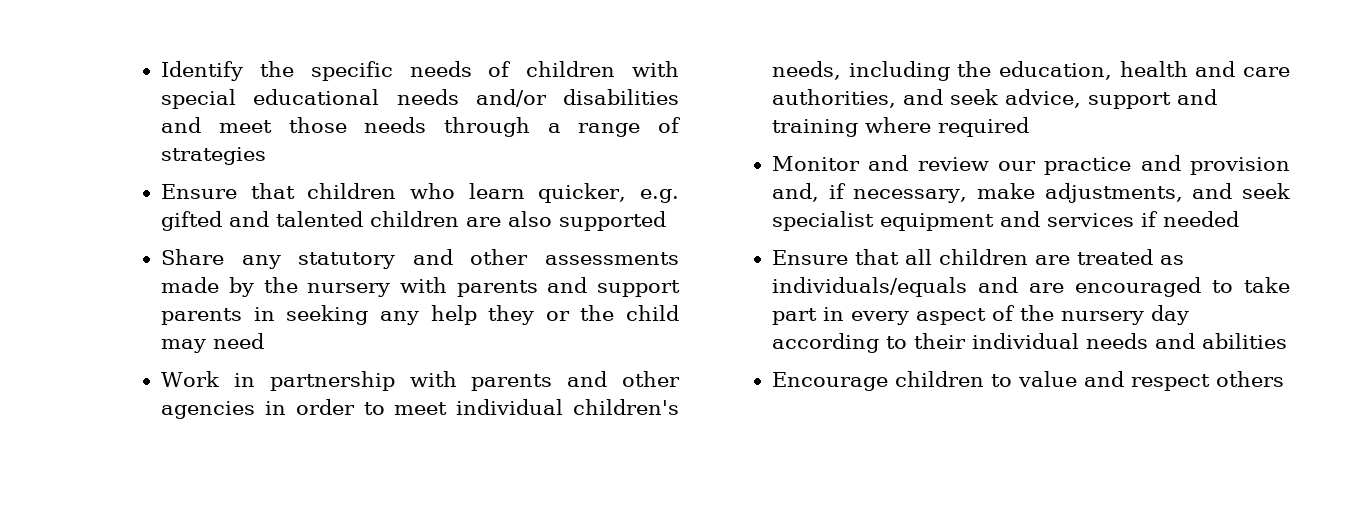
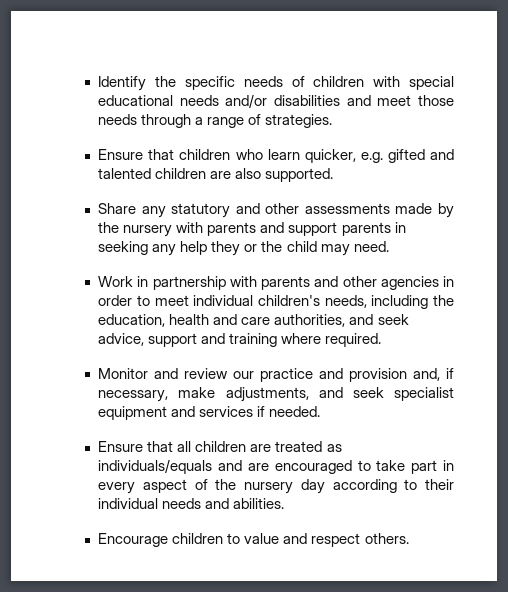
- Identify the specific needs of children with special educational needs and/or disabilities and meet those needs through a range of strategies
+ Identify the specific needs of children with special educational needs and/or disabilities and meet those needs through a range of strategies.
- Ensure that children who learn quicker, e.g. gifted and talented children are also supported
+ Ensure that children who learn quicker, e.g. gifted and talented children are also supported.
- Share any statutory and other assessments made by the nursery with parents and support parents in seeking any help they or the child may need
+ Share any statutory and other assessments made by the nursery with parents and support parents in seeking any help they or the child may need.
- Work in partnership with parents and other agencies in order to meet individual children's needs, including the education, health and care authorities, and seek advice, support and training where required
+ Work in partnership with parents and other agencies in order to meet individual children's needs, including the education, health and care authorities, and seek advice, support and training where required.
- Monitor and review our practice and provision and, if necessary, make adjustments, and seek specialist equipment and services if needed
+ Monitor and review our practice and provision and, if necessary, make adjustments, and seek specialist equipment and services if needed.
- Ensure that all children are treated as individuals/equals and are encouraged to take part in every aspect of the nursery day according to their individual needs and abilities
+ Ensure that all children are treated as individuals/equals and are encouraged to take part in every aspect of the nursery day according to their individual needs and abilities.
- Encourage children to value and respect others
+ Encourage children to value and respect others.

